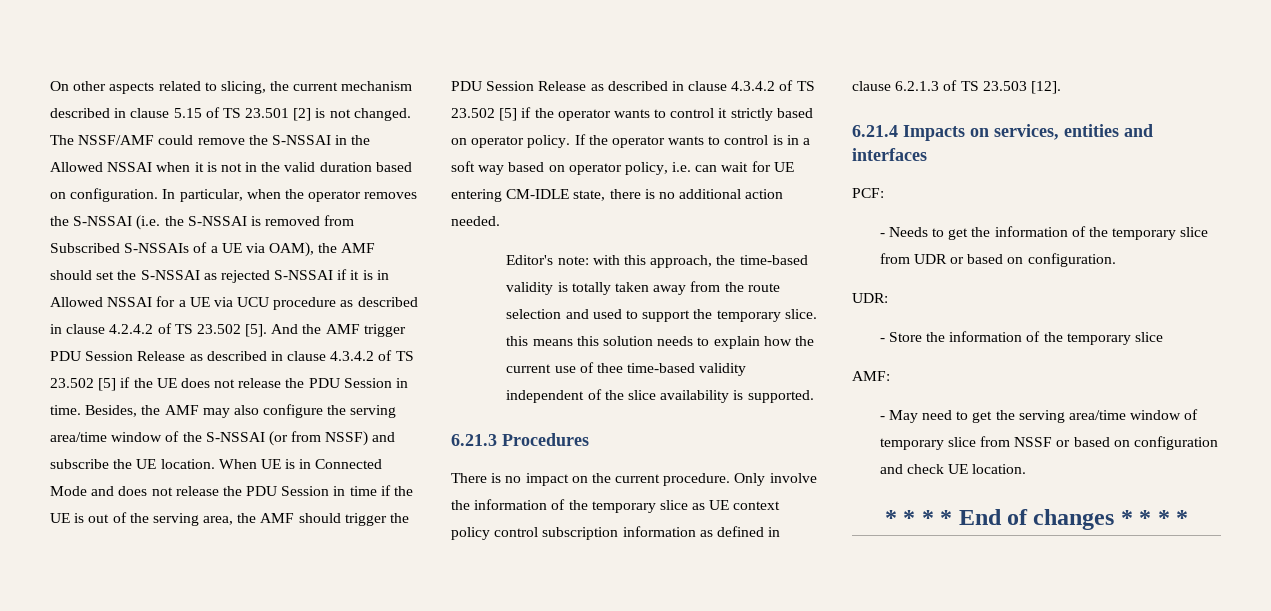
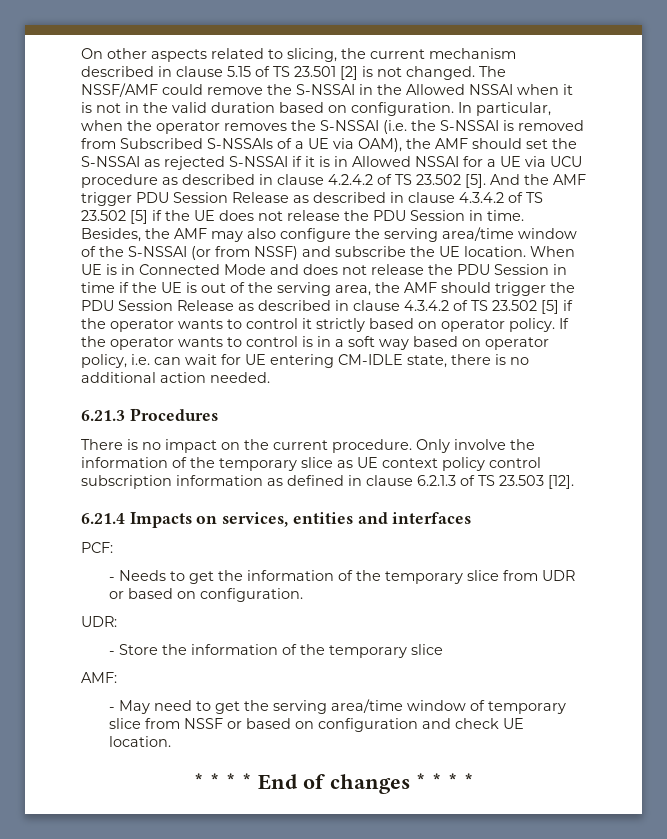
- Editor's note: with this approach, the time-based validity is totally taken away from the route selection and used to support the temporary slice. this means this solution needs to explain how the current use of thee time-based validity independent of the slice availability is supported.

